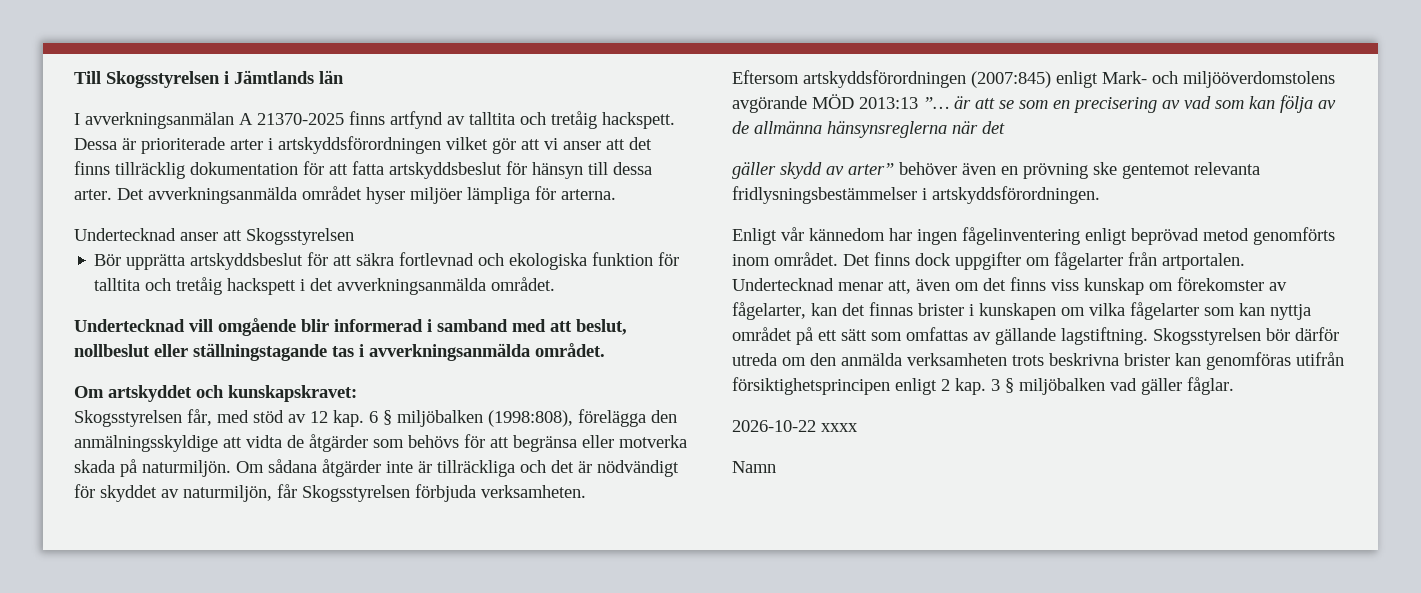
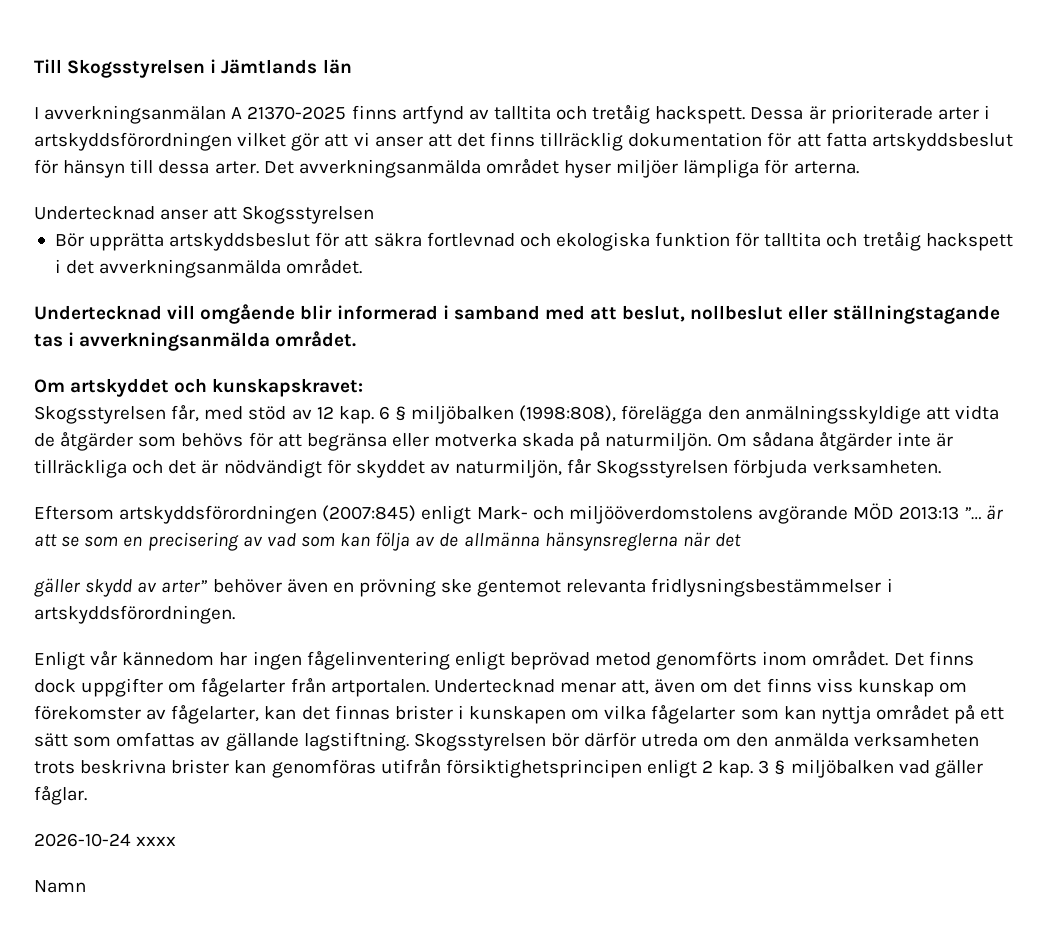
- 2026-10-22 xxxx
+ 2026-10-24 xxxx

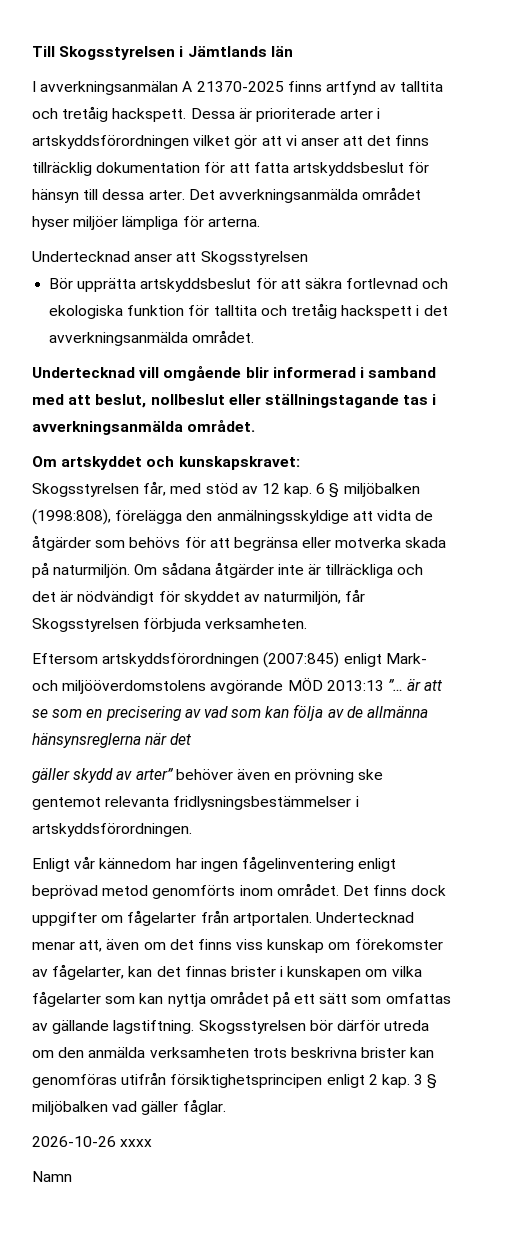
- 2026-10-24 xxxx
+ 2026-10-26 xxxx

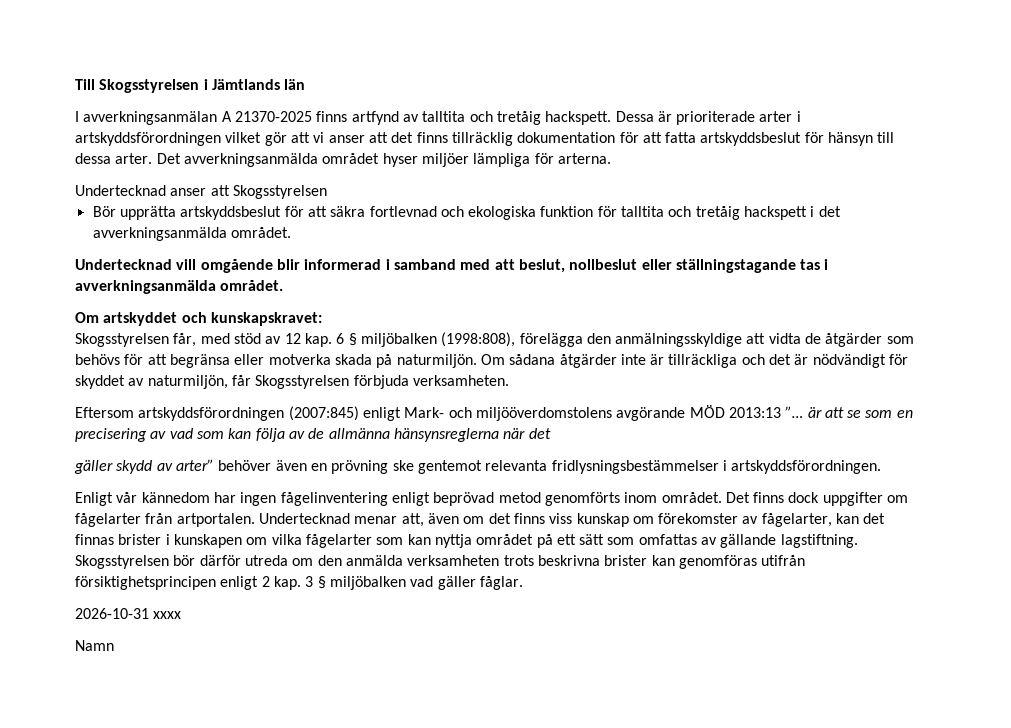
- 2026-10-26 xxxx
+ 2026-10-31 xxxx

